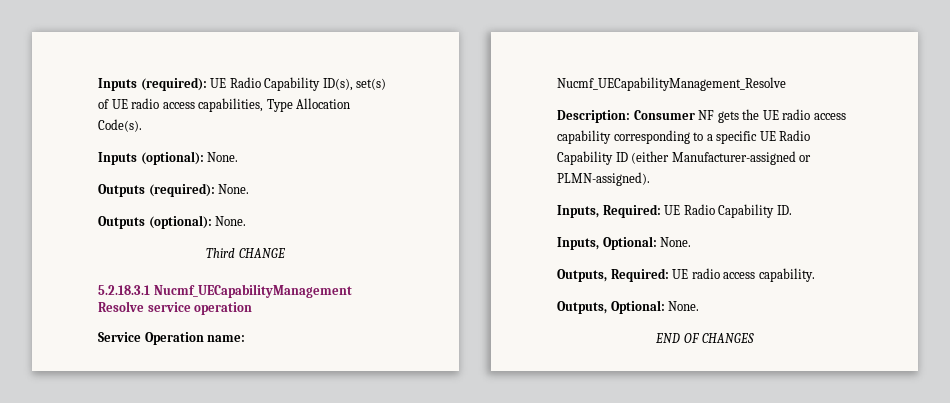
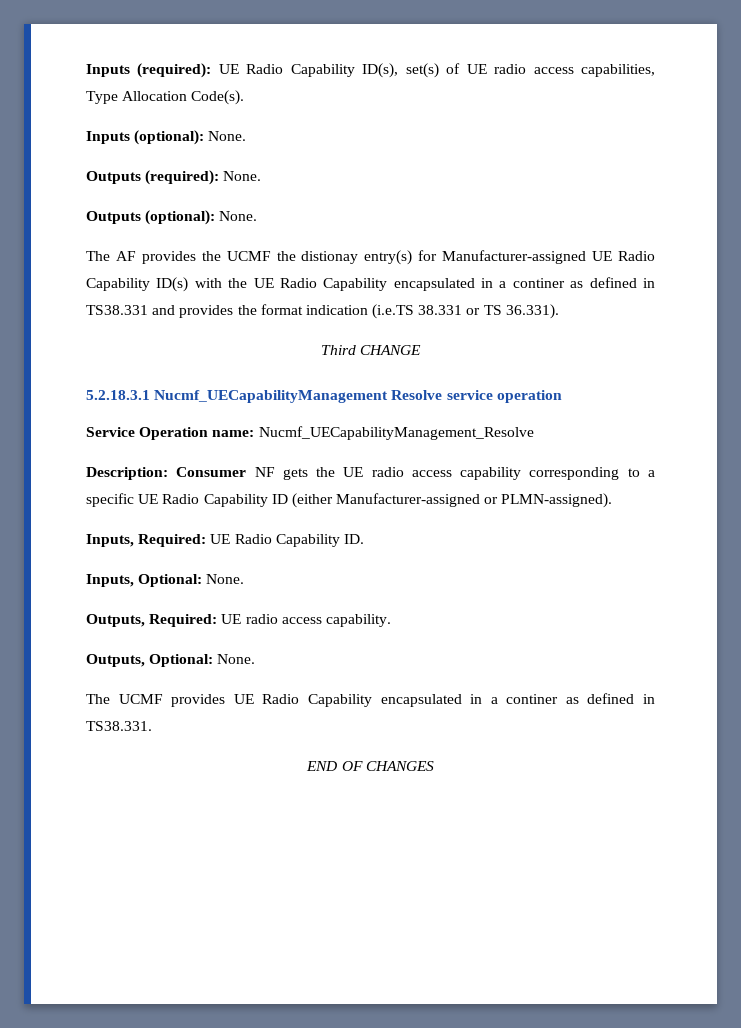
+ The AF provides the UCMF the distionay entry(s) for Manufacturer-assigned UE Radio Capability ID(s) with the UE Radio Capability encapsulated in a continer as defined in TS38.331 and provides the format indication (i.e.TS 38.331 or TS 36.331).
+ The UCMF provides UE Radio Capability encapsulated in a continer as defined in TS38.331.

